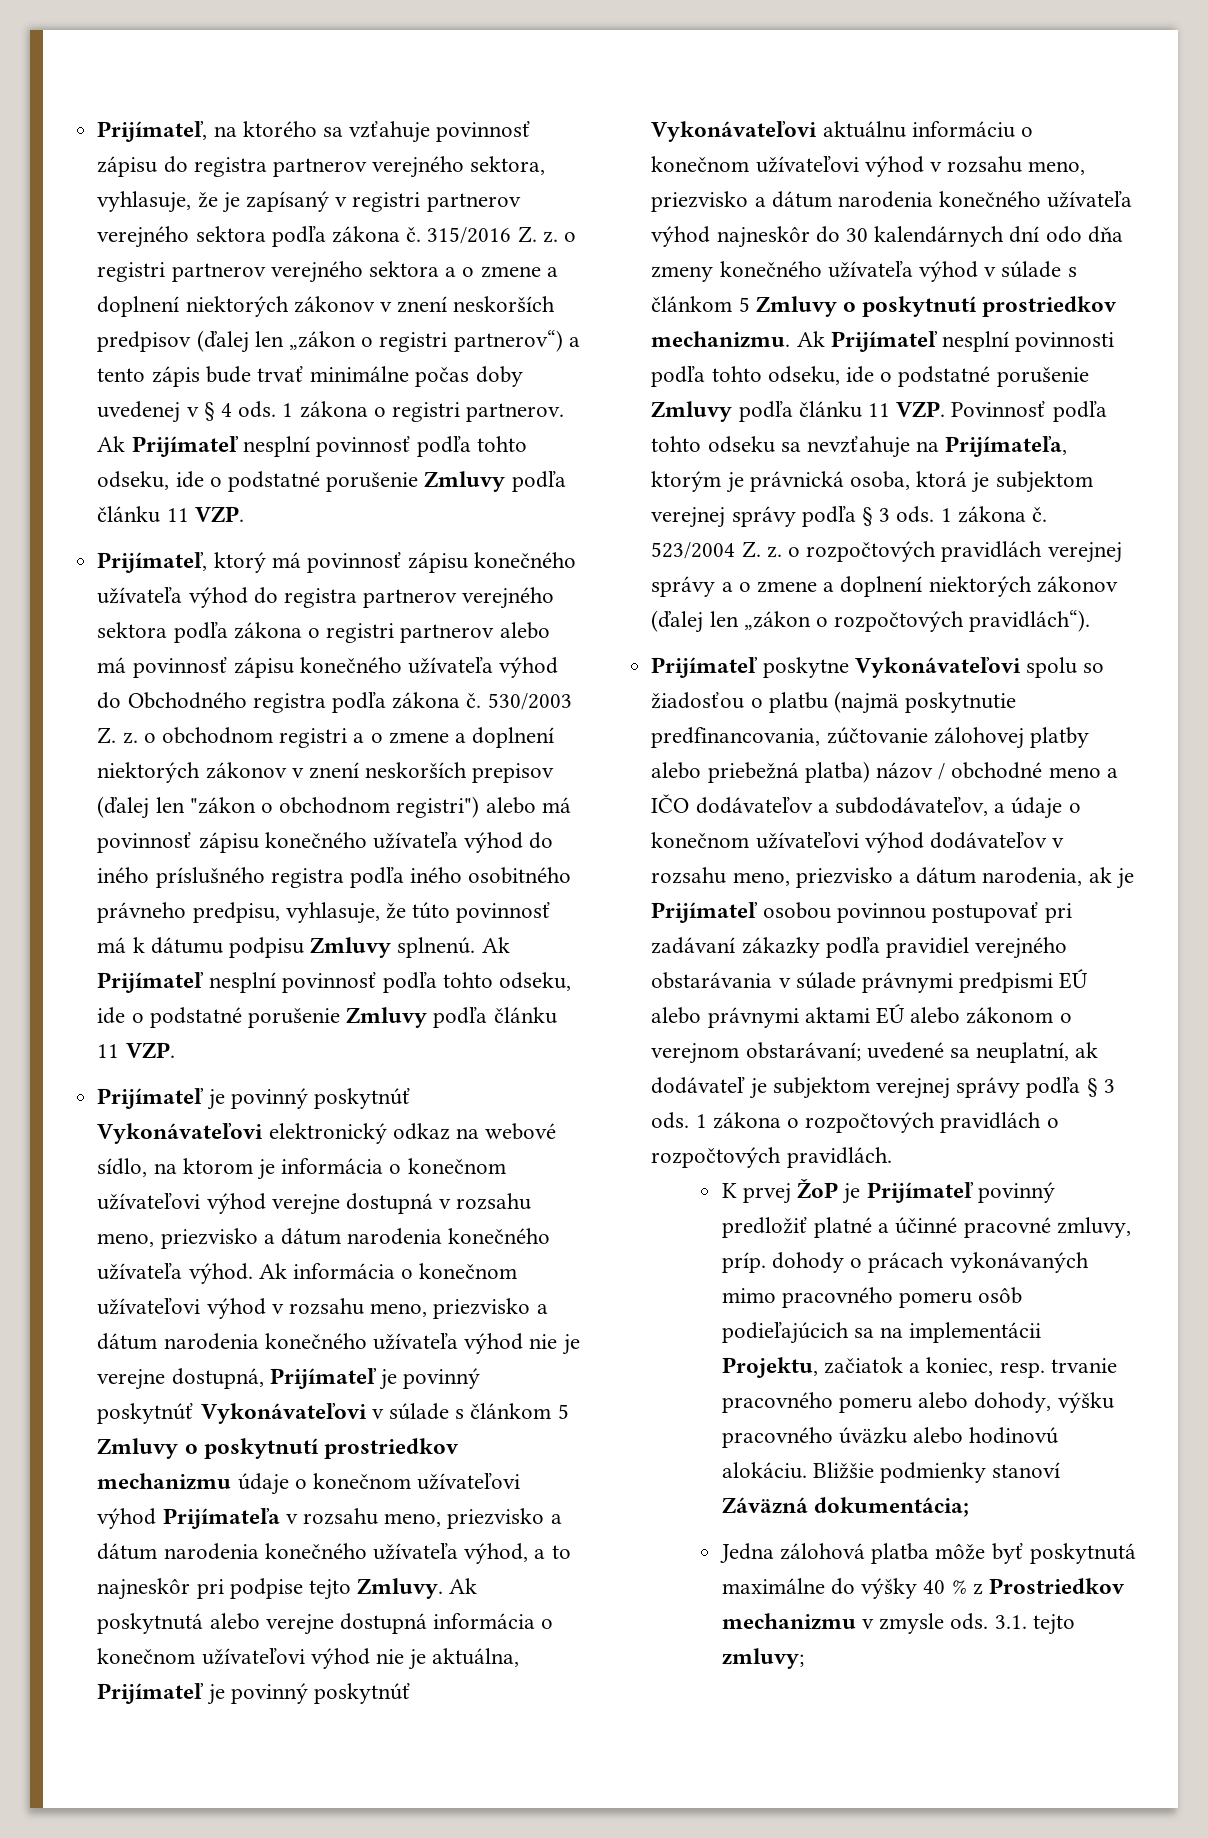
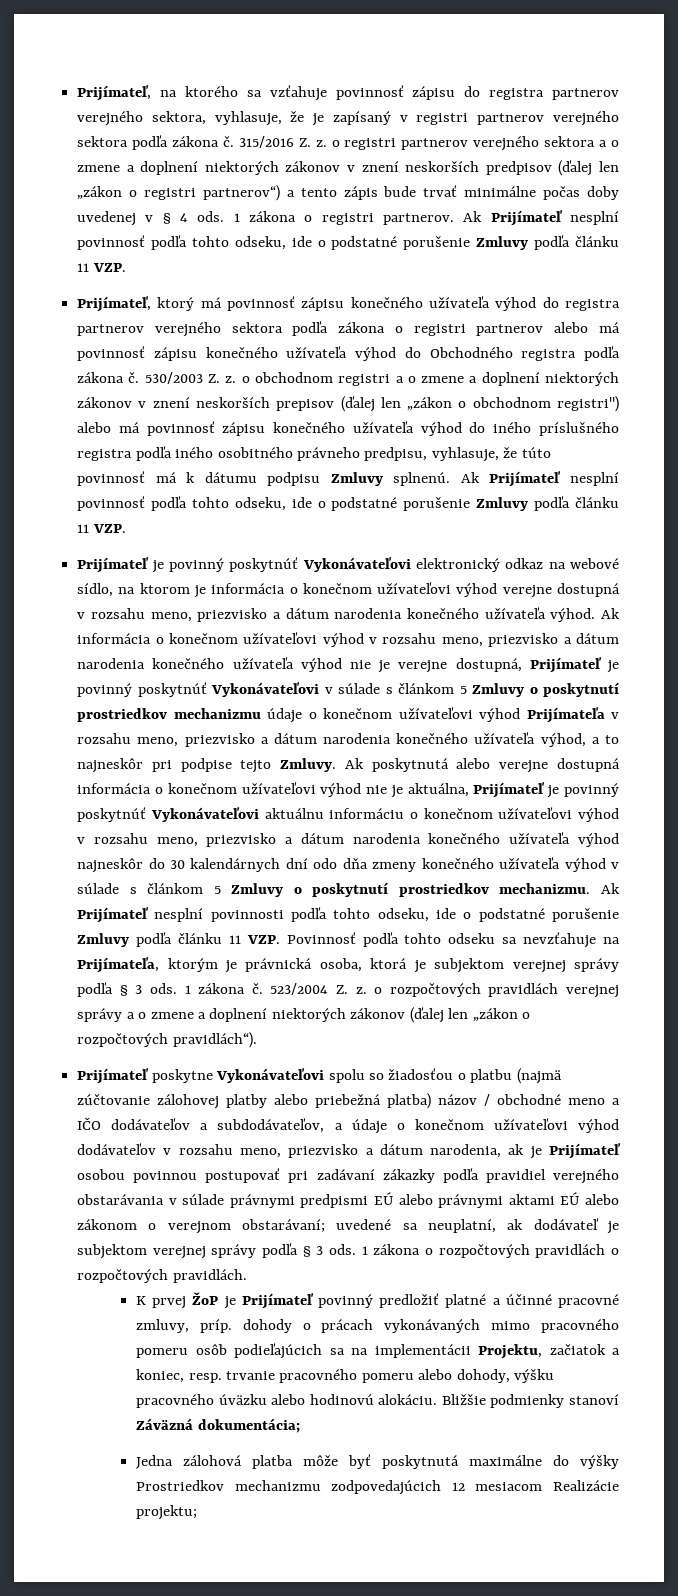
- 530/2003 Z. z. o obchodnom registri a o zmene a doplnení niektorých zákonov v znení neskorších prepisov (ďalej len "zákon o obchodnom registri") alebo má povinnosť zápisu konečného užívateľa výhod do iného príslušného registra podľa iného osobitného právneho predpisu, vyhlasuje, že túto povinnosť má k dátumu podpisu Zmluvy splnenú.
+ 530/2003 Z. z. o obchodnom registri a o zmene a doplnení niektorých zákonov v znení neskorších prepisov (ďalej len „zákon o obchodnom registri") alebo má povinnosť zápisu konečného užívateľa výhod do iného príslušného registra podľa iného osobitného právneho predpisu, vyhlasuje, že túto povinnosť má k dátumu podpisu Zmluvy splnenú.
- Prijímateľ poskytne Vykonávateľovi spolu so žiadosťou o platbu (najmä poskytnutie predfinancovania, zúčtovanie zálohovej platby alebo priebežná platba) názov / obchodné meno a IČO dodávateľov a subdodávateľov, a údaje o konečnom užívateľovi výhod dodávateľov v rozsahu meno, priezvisko a dátum narodenia, ak je Prijímateľ osobou povinnou postupovať pri zadávaní zákazky podľa pravidiel verejného obstarávania v súlade právnymi predpismi EÚ alebo právnymi aktami EÚ alebo zákonom o verejnom obstarávaní;
+ Prijímateľ poskytne Vykonávateľovi spolu so žiadosťou o platbu (najmä zúčtovanie zálohovej platby alebo priebežná platba) názov / obchodné meno a IČO dodávateľov a subdodávateľov, a údaje o konečnom užívateľovi výhod dodávateľov v rozsahu meno, priezvisko a dátum narodenia, ak je Prijímateľ osobou povinnou postupovať pri zadávaní zákazky podľa pravidiel verejného obstarávania v súlade právnymi predpismi EÚ alebo právnymi aktami EÚ alebo zákonom o verejnom obstarávaní;
- Jedna zálohová platba môže byť poskytnutá maximálne do výšky 40 % z Prostriedkov mechanizmu v zmysle ods. 3.1. tejto zmluvy;
+ Jedna zálohová platba môže byť poskytnutá maximálne do výšky Prostriedkov mechanizmu zodpovedajúcich 12 mesiacom Realizácie projektu;

